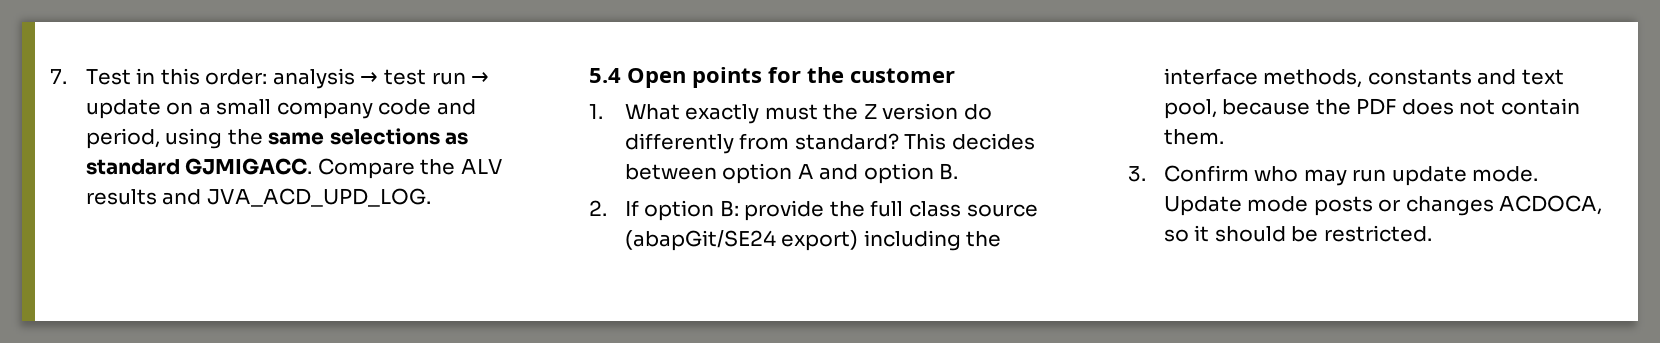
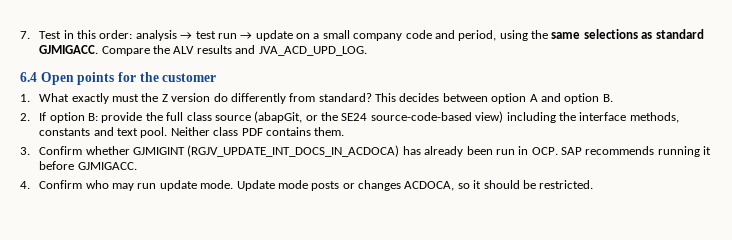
- 5.4 Open points for the customer
+ 6.4 Open points for the customer
- 2. If option B: provide the full class source (abapGit/SE24 export) including the interface methods, constants and text pool, because the PDF does not contain them.
- 3. Confirm who may run update mode.
+ 2. If option B: provide the full class source (abapGit, or the SE24 source-code-based view) including the interface methods, constants and text pool. Neither class PDF contains them.
+ 3. Confirm whether GJMIGINT (RGJV_UPDATE_INT_DOCS_IN_ACDOCA) has already been run in OCP. SAP recommends running it before GJMIGACC.
+ 4. Confirm who may run update mode.

